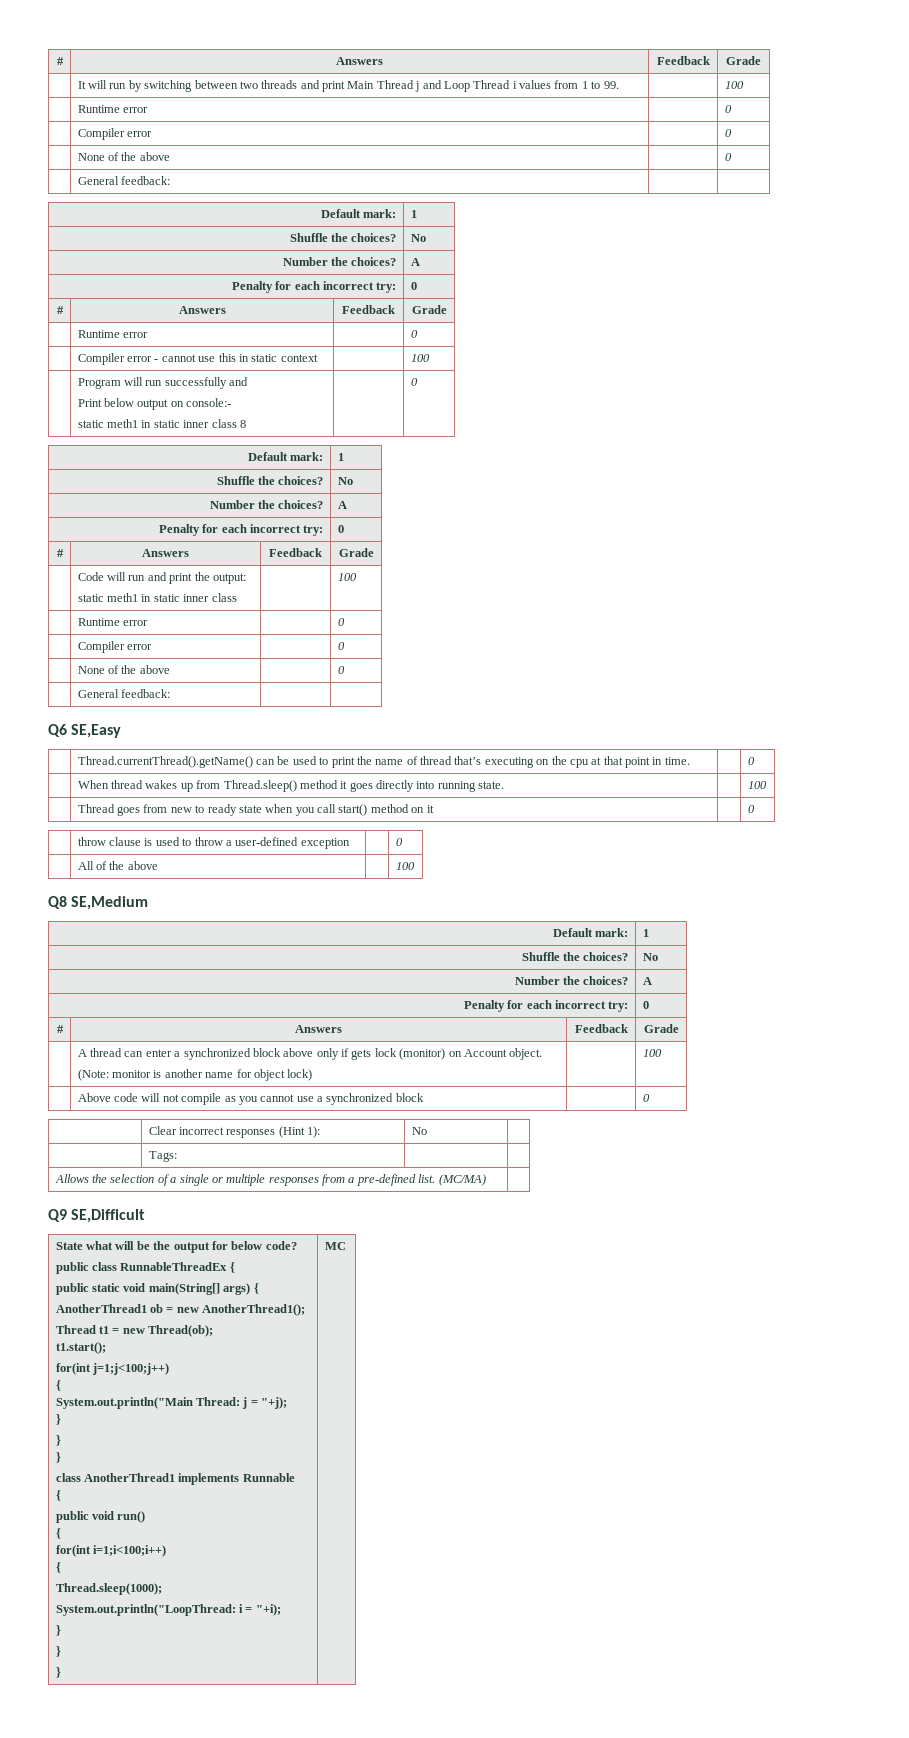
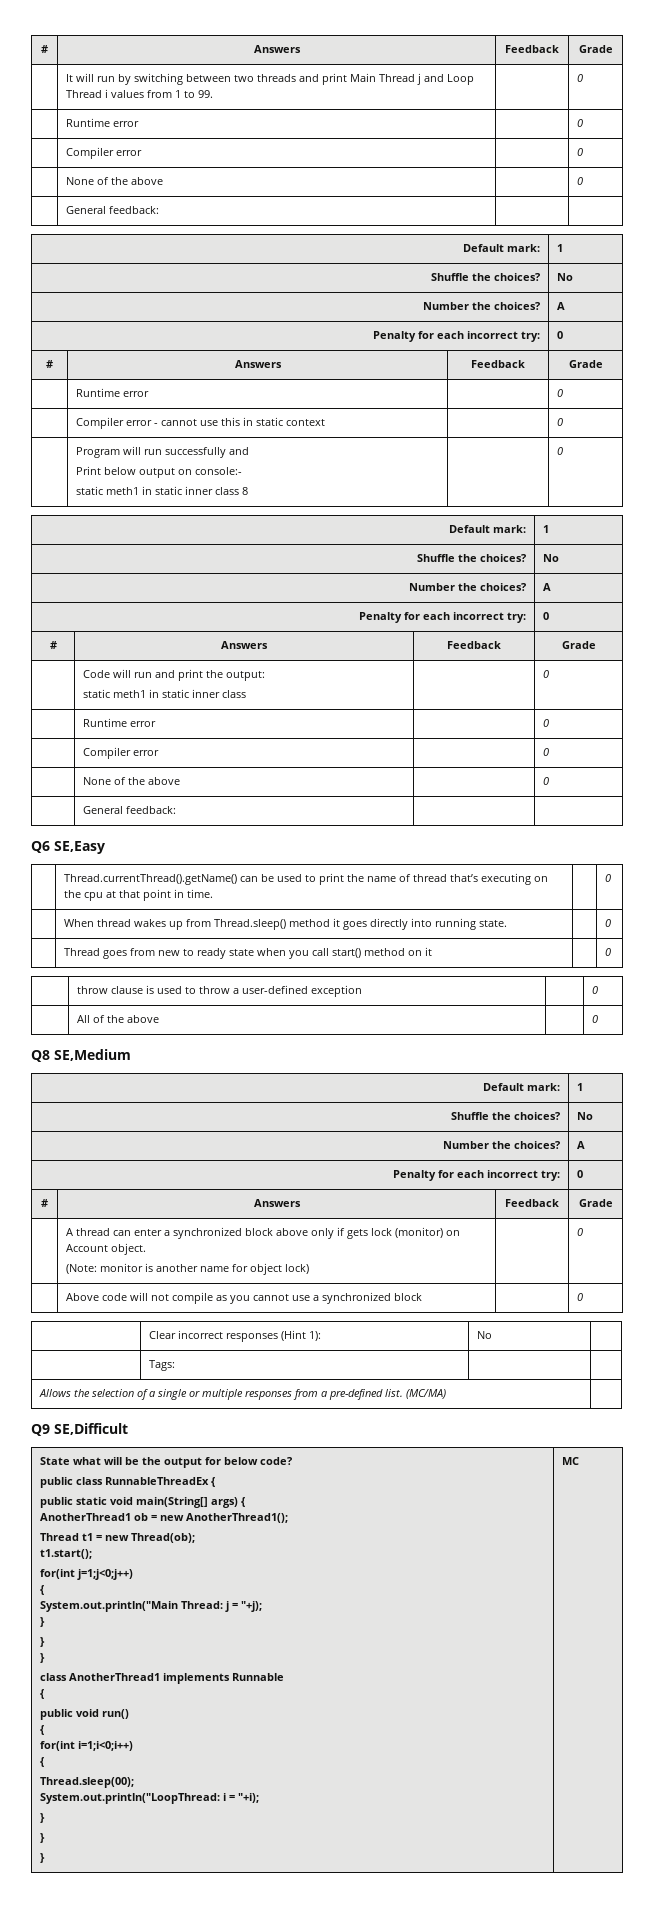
- | It will run by switching between two threads and print Main Thread j and Loop Thread i values from 1 to 99. | | 100
+ | It will run by switching between two threads and print Main Thread j and Loop Thread i values from 1 to 99. | | 0
- | Compiler error - cannot use this in static context | | 100
+ | Compiler error - cannot use this in static context | | 0
  | Code will run and print the output:
- static meth1 in static inner class | | 100
+ static meth1 in static inner class | | 0
- | When thread wakes up from Thread.sleep() method it goes directly into running state. | | 100
+ | When thread wakes up from Thread.sleep() method it goes directly into running state. | | 0
- | All of the above | | 100
+ | All of the above | | 0
  | A thread can enter a synchronized block above only if gets lock (monitor) on Account object.
- (Note: monitor is another name for object lock) | | 100
+ (Note: monitor is another name for object lock) | | 0
- for(int j=1;j<100;j++)
+ for(int j=1;j<0;j++)
- for(int i=1;i<100;i++)
+ for(int i=1;i<0;i++)
  {
- Thread.sleep(1000);
+ Thread.sleep(00);

